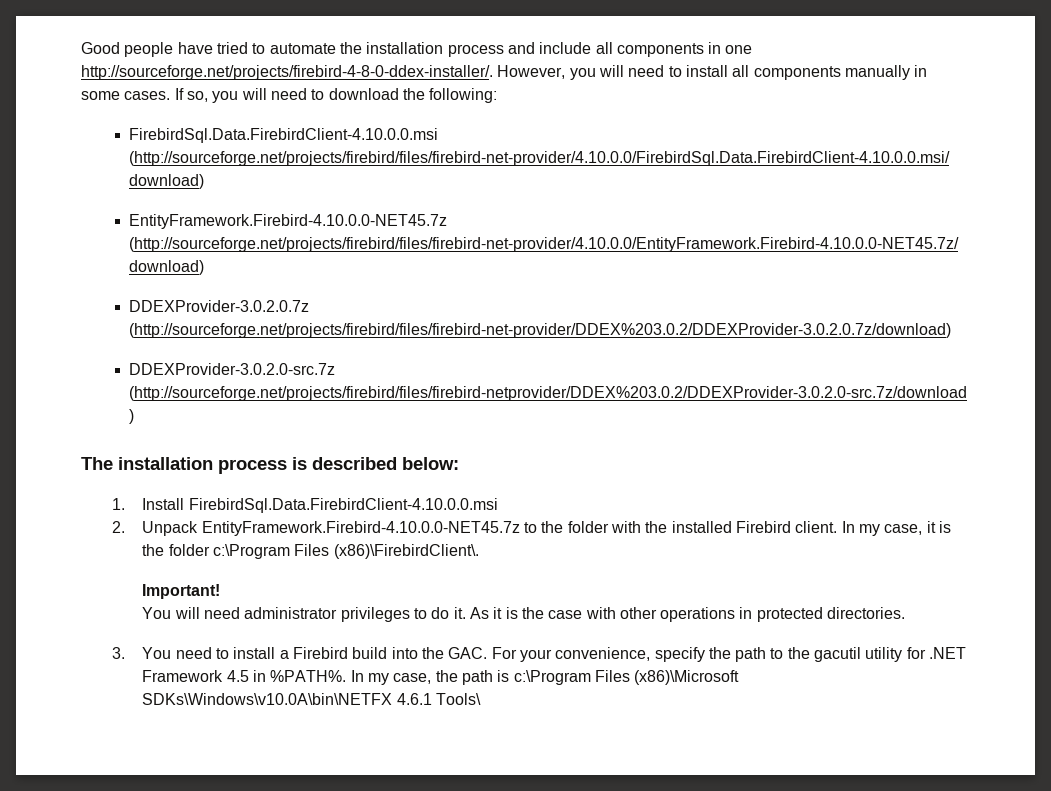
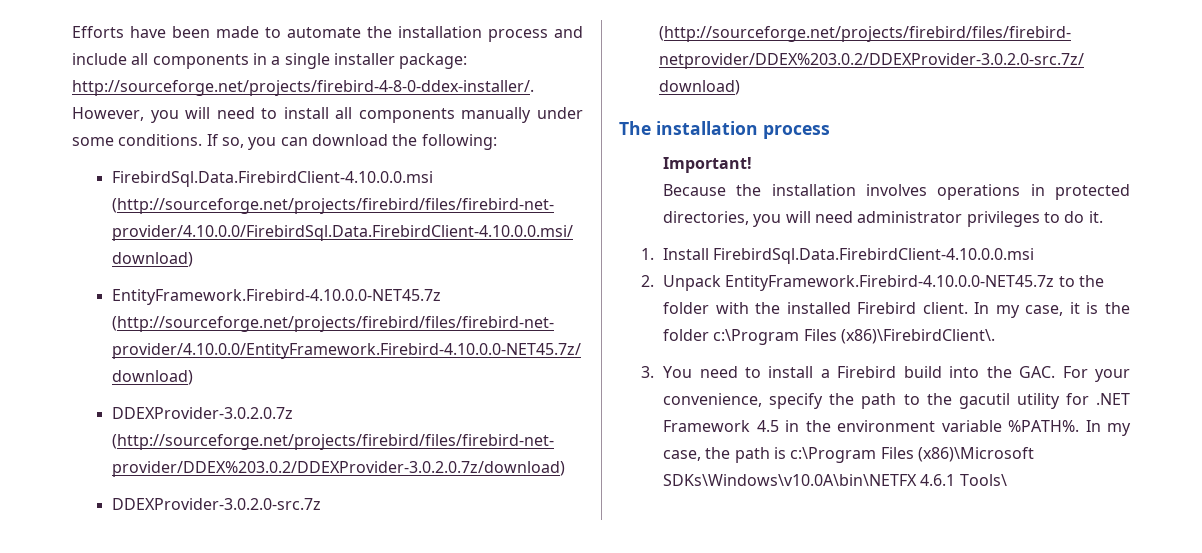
- Good people have tried to automate the installation process and include all components in one http://sourceforge.net/projects/firebird-4-8-0-ddex-installer/. However, you will need to install all components manually in some cases. If so, you will need to download the following:
+ Efforts have been made to automate the installation process and include all components in a single installer package: http://sourceforge.net/projects/firebird-4-8-0-ddex-installer/. However, you will need to install all components manually under some conditions. If so, you can download the following:
- The installation process is described below:
+ The installation process
+ Important!
+ Because the installation involves operations in protected directories, you will need administrator privileges to do it.
- Important!
- You will need administrator privileges to do it. As it is the case with other operations in protected directories.
- 3. You need to install a Firebird build into the GAC. For your convenience, specify the path to the gacutil utility for .NET Framework 4.5 in %PATH%.
+ 3. You need to install a Firebird build into the GAC. For your convenience, specify the path to the gacutil utility for .NET Framework 4.5 in the environment variable %PATH%.

